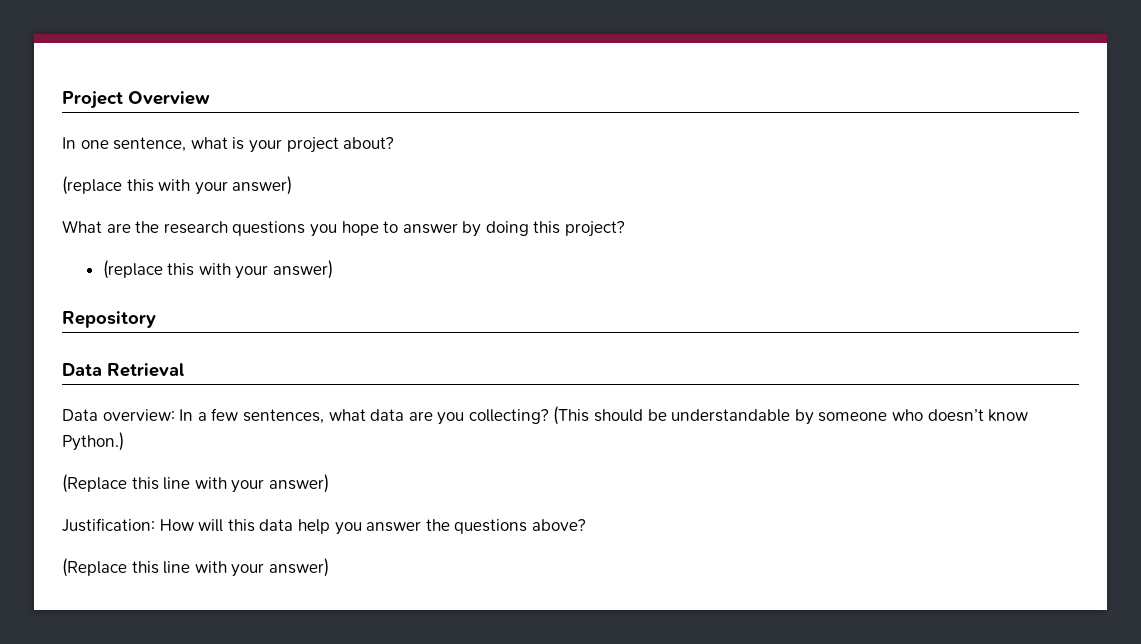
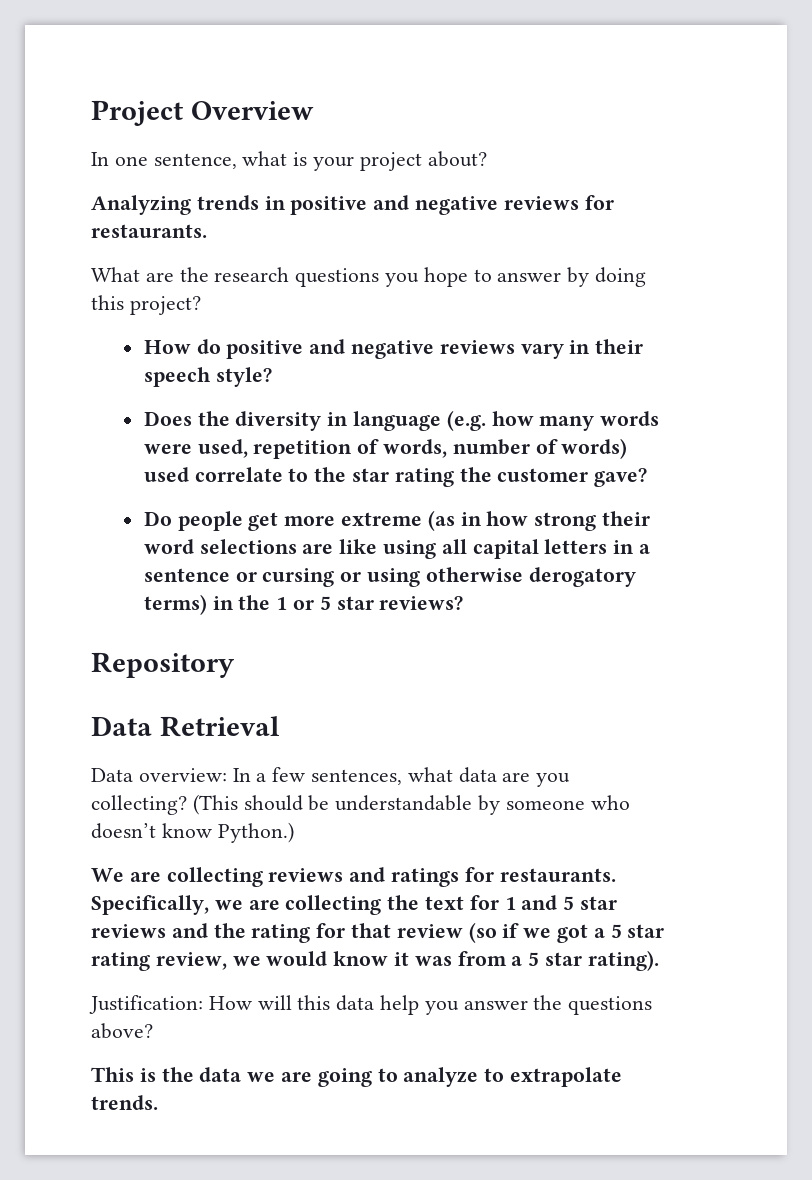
  In one sentence, what is your project about?
- (replace this with your answer)
+ Analyzing trends in positive and negative reviews for restaurants.
  What are the research questions you hope to answer by doing this project?
- (replace this with your answer)
+ How do positive and negative reviews vary in their speech style?
+ Does the diversity in language (e.g. how many words were used, repetition of words, number of words) used correlate to the star rating the customer gave?
+ Do people get more extreme (as in how strong their word selections are like using all capital letters in a sentence or cursing or using otherwise derogatory terms) in the 1 or 5 star reviews?
  (This should be understandable by someone who doesn’t know Python.)
- (Replace this line with your answer)
+ We are collecting reviews and ratings for restaurants. Specifically, we are collecting the text for 1 and 5 star reviews and the rating for that review (so if we got a 5 star rating review, we would know it was from a 5 star rating).
  Justification: How will this data help you answer the questions above?
- (Replace this line with your answer)
+ This is the data we are going to analyze to extrapolate trends.

